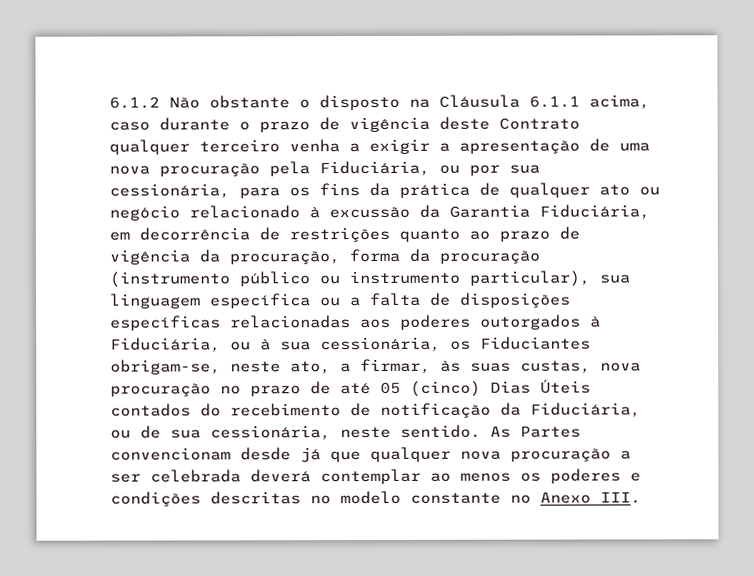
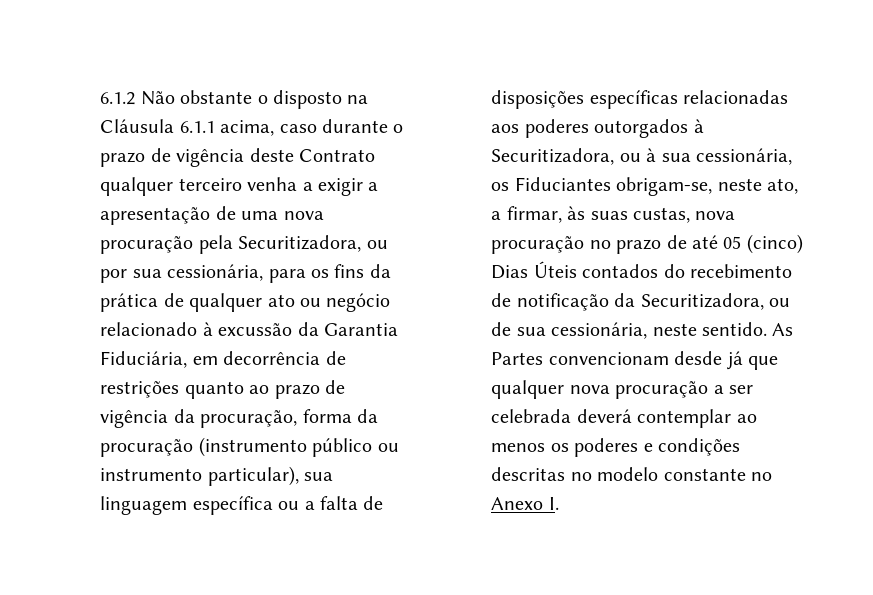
- 6.1.2 Não obstante o disposto na Cláusula 6.1.1 acima, caso durante o prazo de vigência deste Contrato qualquer terceiro venha a exigir a apresentação de uma nova procuração pela Fiduciária, ou por sua cessionária, para os fins da prática de qualquer ato ou negócio relacionado à excussão da Garantia Fiduciária, em decorrência de restrições quanto ao prazo de vigência da procuração, forma da procuração (instrumento público ou instrumento particular), sua linguagem específica ou a falta de disposições específicas relacionadas aos poderes outorgados à Fiduciária, ou à sua cessionária, os Fiduciantes obrigam-se, neste ato, a firmar, às suas custas, nova procuração no prazo de até 05 (cinco) Dias Úteis contados do recebimento de notificação da Fiduciária, ou de sua cessionária, neste sentido.
+ 6.1.2 Não obstante o disposto na Cláusula 6.1.1 acima, caso durante o prazo de vigência deste Contrato qualquer terceiro venha a exigir a apresentação de uma nova procuração pela Securitizadora, ou por sua cessionária, para os fins da prática de qualquer ato ou negócio relacionado à excussão da Garantia Fiduciária, em decorrência de restrições quanto ao prazo de vigência da procuração, forma da procuração (instrumento público ou instrumento particular), sua linguagem específica ou a falta de disposições específicas relacionadas aos poderes outorgados à Securitizadora, ou à sua cessionária, os Fiduciantes obrigam-se, neste ato, a firmar, às suas custas, nova procuração no prazo de até 05 (cinco) Dias Úteis contados do recebimento de notificação da Securitizadora, ou de sua cessionária, neste sentido.
- As Partes convencionam desde já que qualquer nova procuração a ser celebrada deverá contemplar ao menos os poderes e condições descritas no modelo constante no Anexo III.
+ As Partes convencionam desde já que qualquer nova procuração a ser celebrada deverá contemplar ao menos os poderes e condições descritas no modelo constante no Anexo I.

